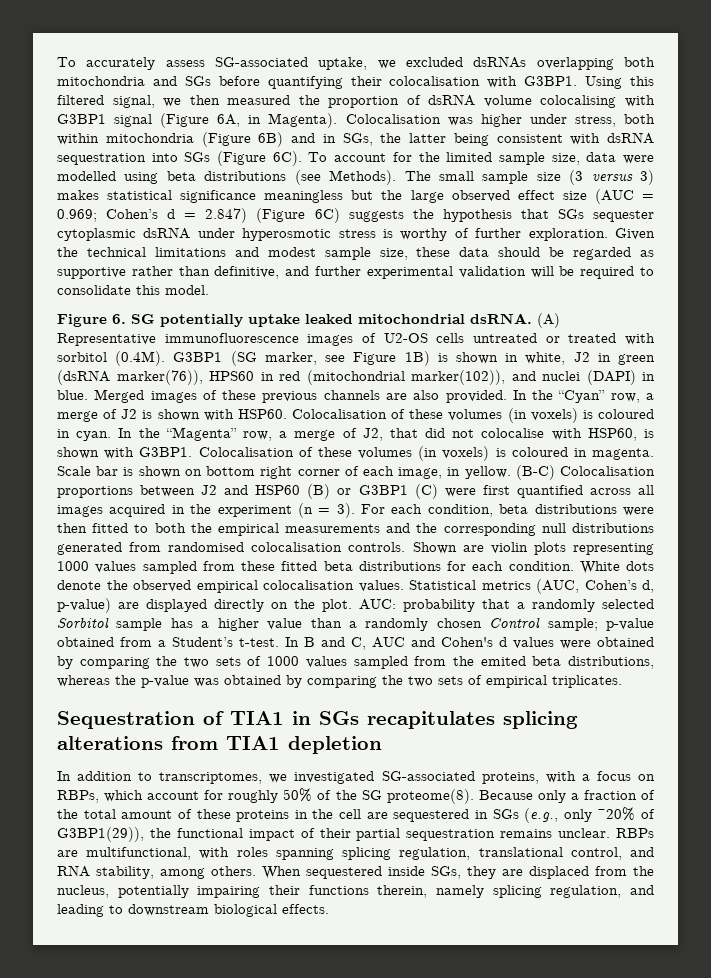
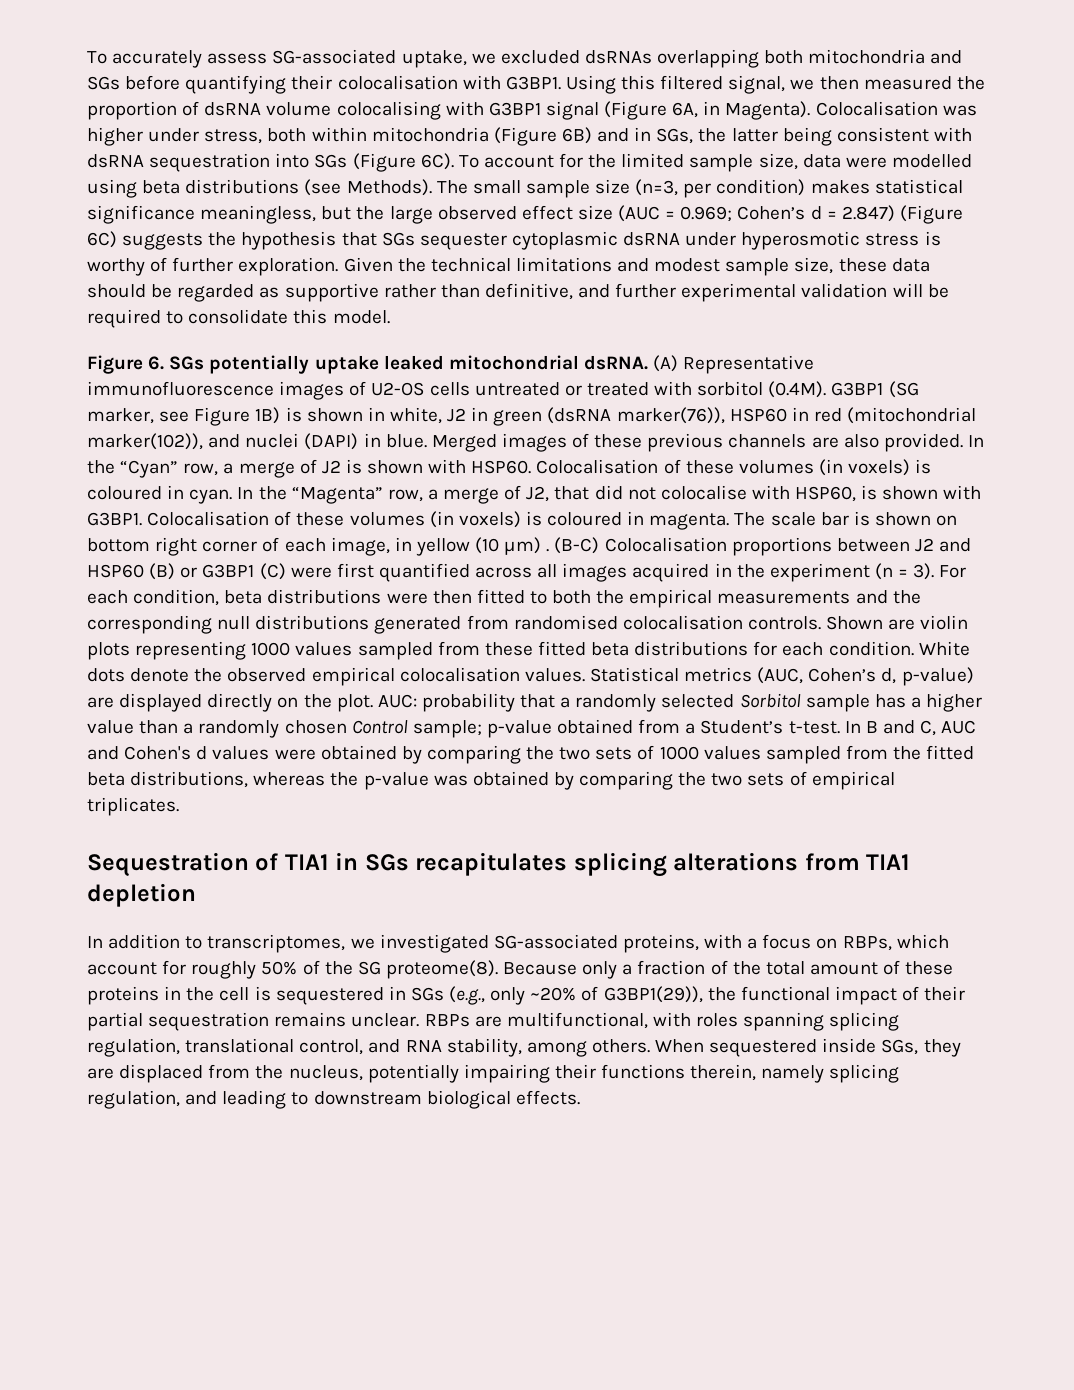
- The small sample size (3 versus 3) makes statistical significance meaningless but the large observed effect size (AUC = 0.969; Cohen’s d = 2.847) (Figure 6C) suggests the hypothesis that SGs sequester cytoplasmic dsRNA under hyperosmotic stress is worthy of further exploration.
+ The small sample size (n=3, per condition) makes statistical significance meaningless, but the large observed effect size (AUC = 0.969; Cohen’s d = 2.847) (Figure 6C) suggests the hypothesis that SGs sequester cytoplasmic dsRNA under hyperosmotic stress is worthy of further exploration.
- Figure 6. SG potentially uptake leaked mitochondrial dsRNA.
+ Figure 6. SGs potentially uptake leaked mitochondrial dsRNA.
- (A) Representative immunofluorescence images of U2-OS cells untreated or treated with sorbitol (0.4M). G3BP1 (SG marker, see Figure 1B) is shown in white, J2 in green (dsRNA marker(76)), HPS60 in red (mitochondrial marker(102)), and nuclei (DAPI) in blue.
+ (A) Representative immunofluorescence images of U2-OS cells untreated or treated with sorbitol (0.4M). G3BP1 (SG marker, see Figure 1B) is shown in white, J2 in green (dsRNA marker(76)), HSP60 in red (mitochondrial marker(102)), and nuclei (DAPI) in blue.
- Scale bar is shown on bottom right corner of each image, in yellow.
+ The scale bar is shown on bottom right corner of each image, in yellow (10 μm) .
- In B and C, AUC and Cohen's d values were obtained by comparing the two sets of 1000 values sampled from the emited beta distributions, whereas the p-value was obtained by comparing the two sets of empirical triplicates.
+ In B and C, AUC and Cohen's d values were obtained by comparing the two sets of 1000 values sampled from the fitted beta distributions, whereas the p-value was obtained by comparing the two sets of empirical triplicates.
- Because only a fraction of the total amount of these proteins in the cell are sequestered in SGs (e.g., only ~20% of G3BP1(29)), the functional impact of their partial sequestration remains unclear.
+ Because only a fraction of the total amount of these proteins in the cell is sequestered in SGs (e.g., only ~20% of G3BP1(29)), the functional impact of their partial sequestration remains unclear.

